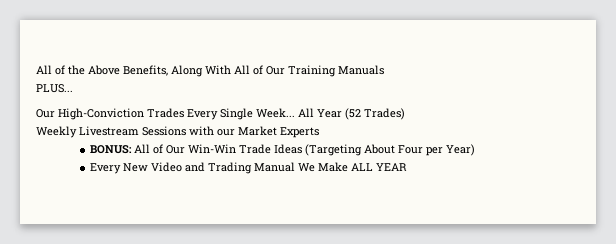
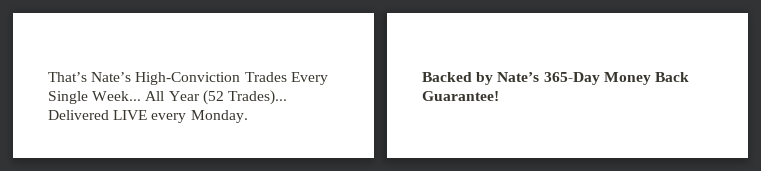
- All of the Above Benefits, Along With All of Our Training Manuals
- PLUS...
- Our High-Conviction Trades Every Single Week...
+ That’s Nate’s High-Conviction Trades Every Single Week...
- All Year (52 Trades)
- Weekly Livestream Sessions with our Market Experts
- BONUS: All of Our Win-Win Trade Ideas (Targeting About Four per Year)
- Every New Video and Trading Manual We Make ALL YEAR
+ All Year (52 Trades)... Delivered LIVE every Monday.
+ Backed by Nate’s 365-Day Money Back Guarantee!

